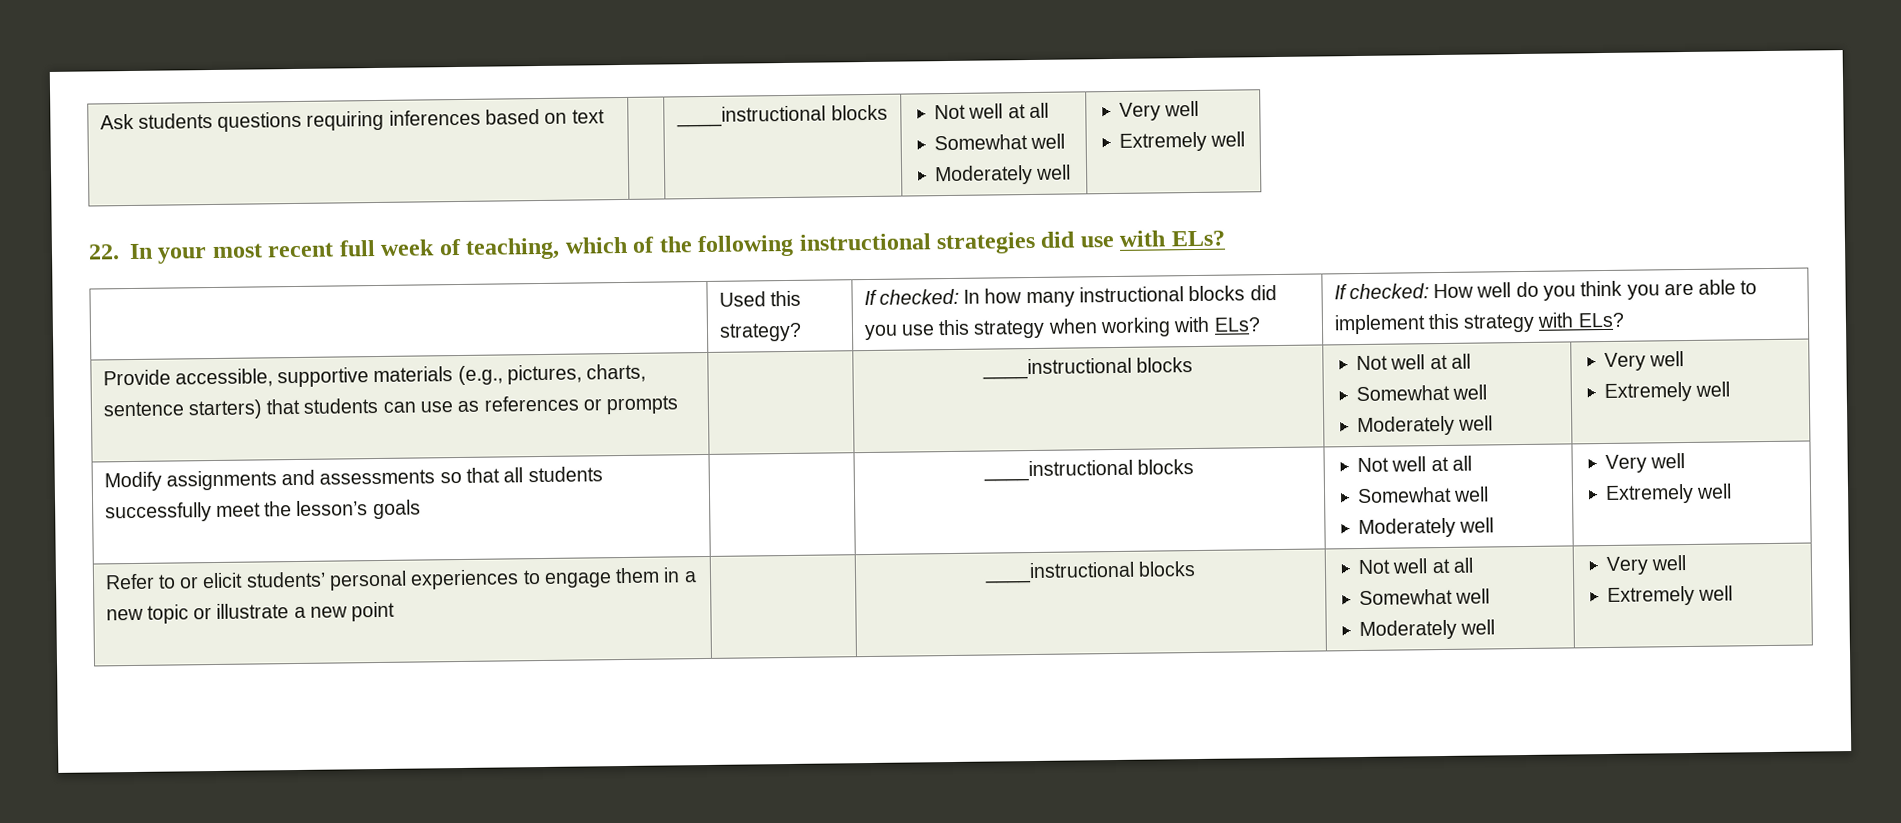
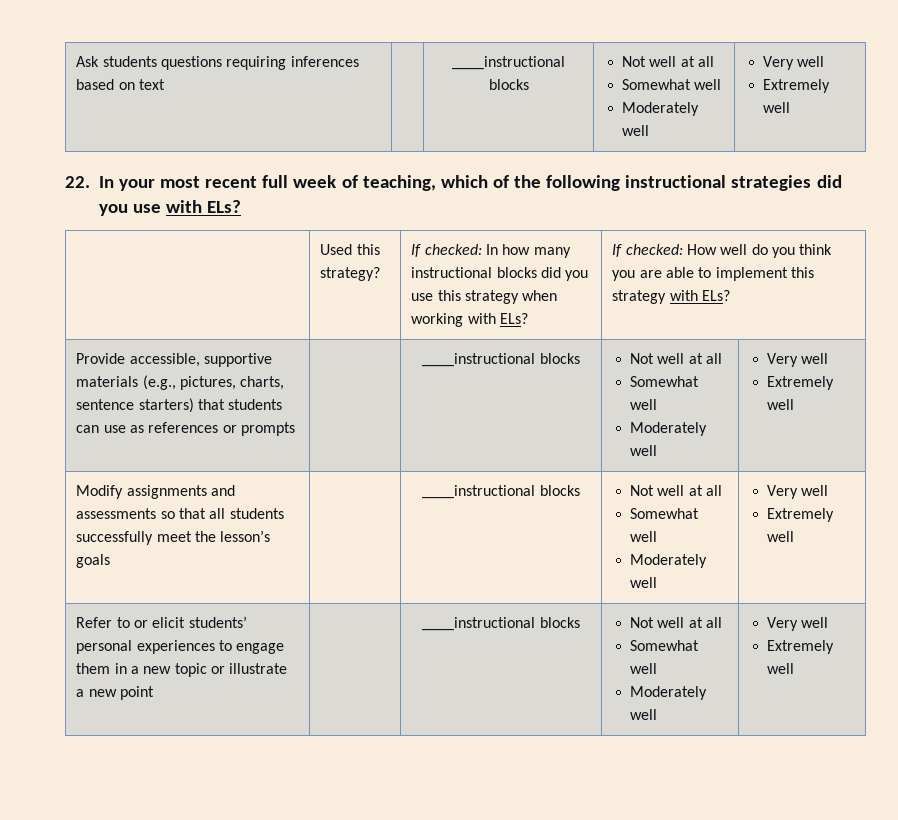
- 22. In your most recent full week of teaching, which of the following instructional strategies did use with ELs?
+ 22. In your most recent full week of teaching, which of the following instructional strategies did you use with ELs?

